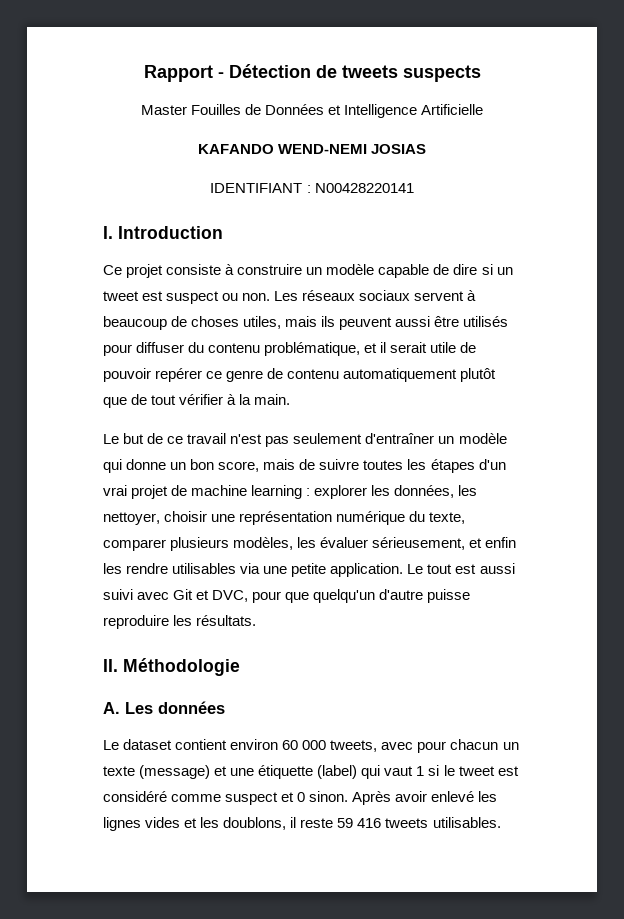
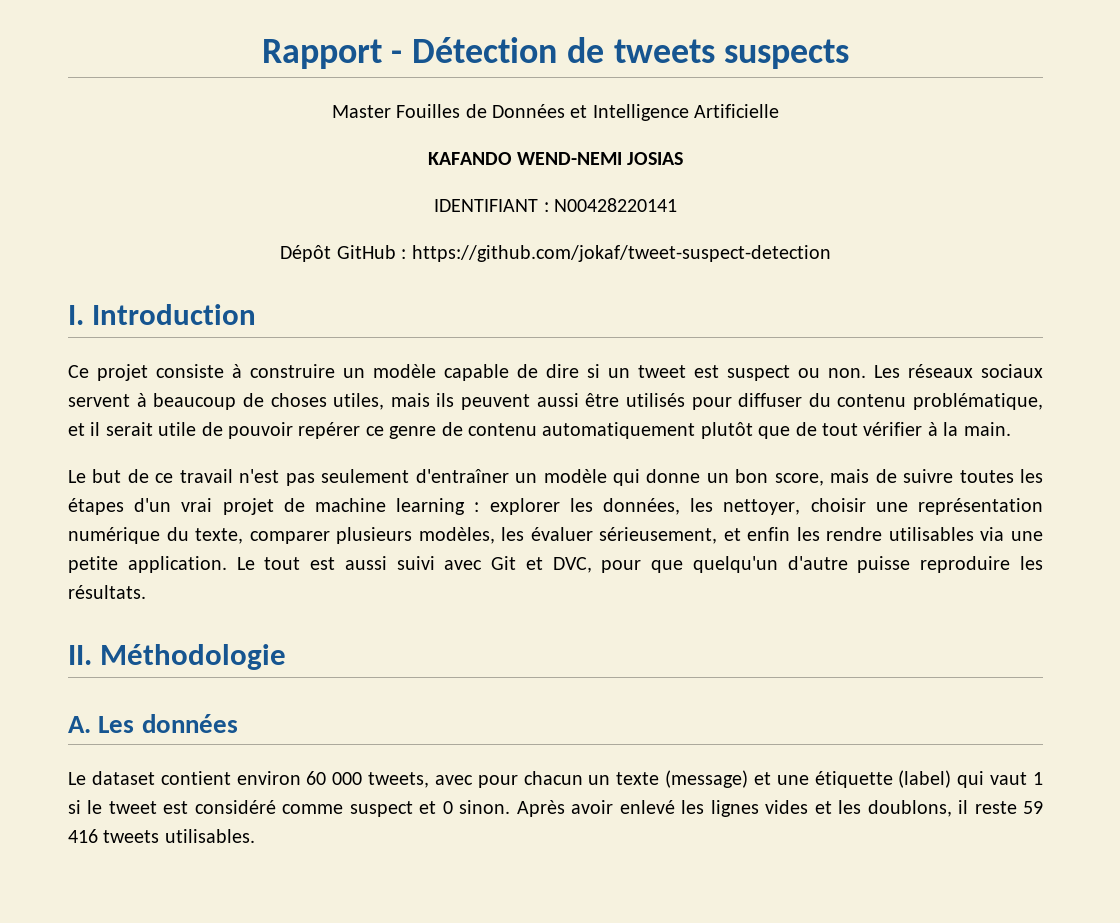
+ Dépôt GitHub : https://github.com/jokaf/tweet-suspect-detection

